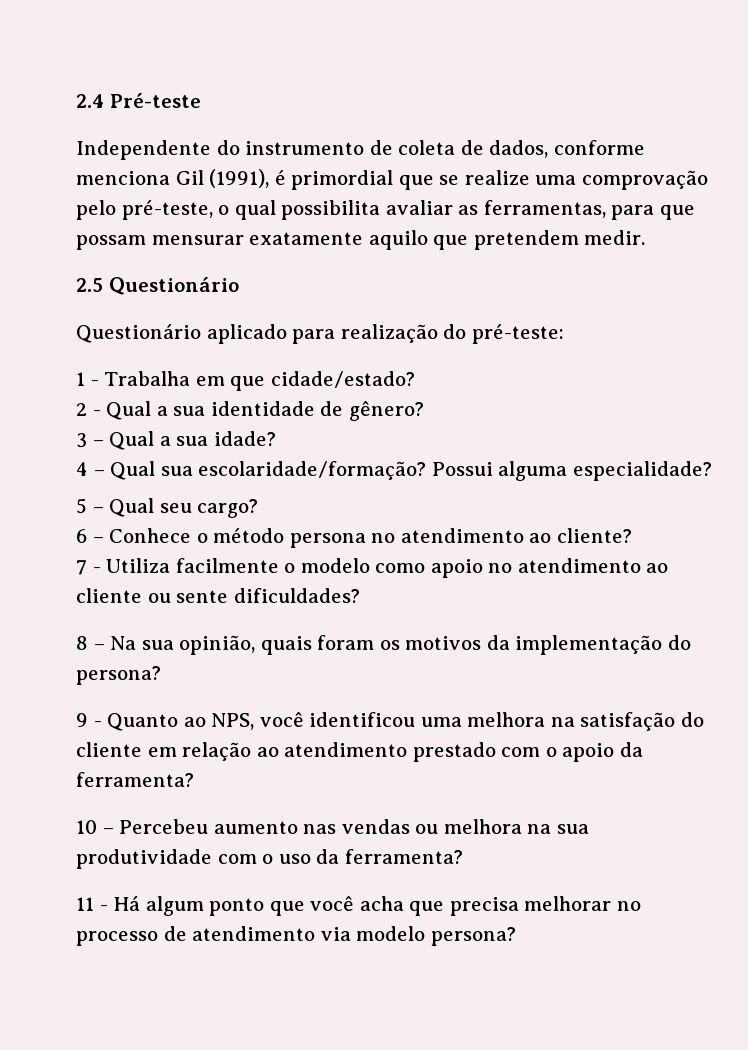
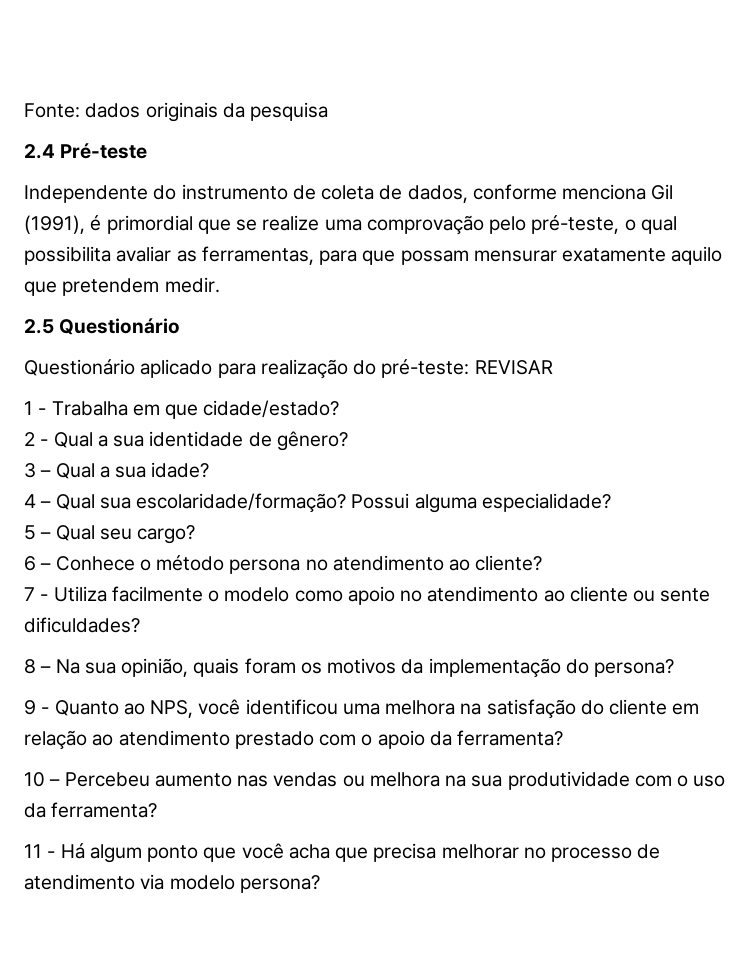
+ Fonte: dados originais da pesquisa
- Questionário aplicado para realização do pré-teste:
+ Questionário aplicado para realização do pré-teste: REVISAR

